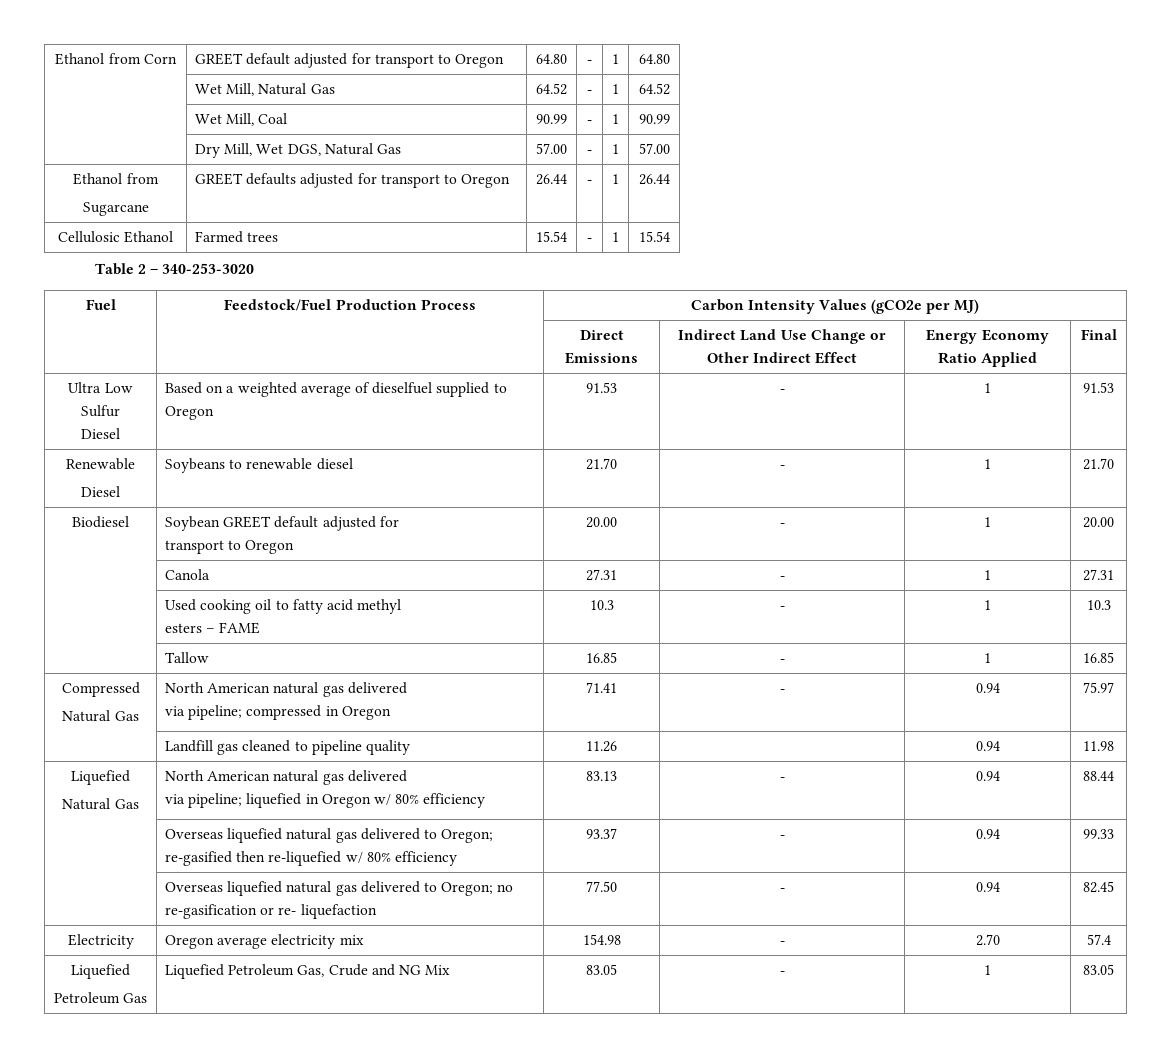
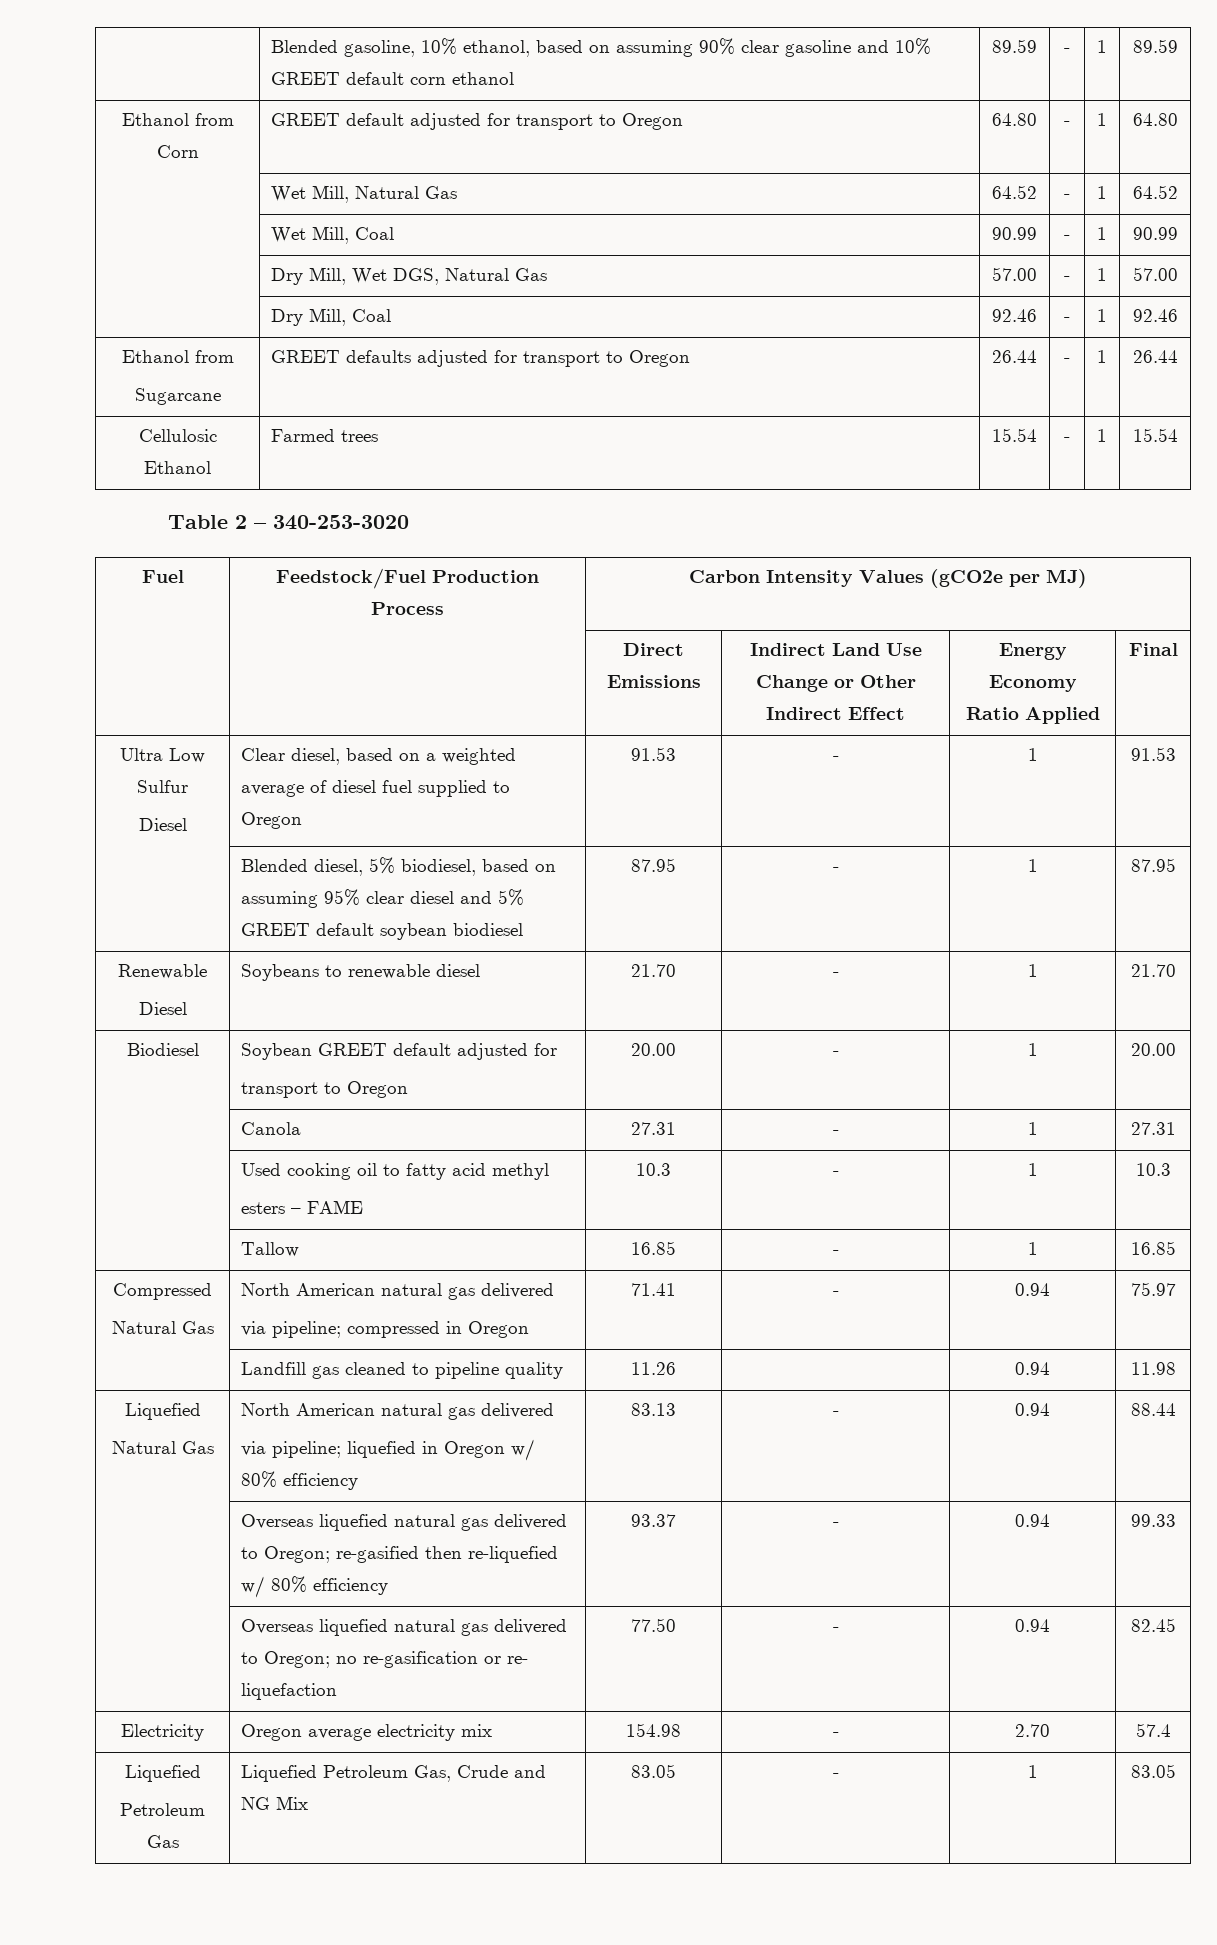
+ | Blended gasoline, 10% ethanol, based on assuming 90% clear gasoline and 10% GREET default corn ethanol | 89.59 | - | 1 | 89.59
+ | Dry Mill, Coal | 92.46 | - | 1 | 92.46
  Ultra Low Sulfur
- Diesel | Based on a weighted average of dieselfuel supplied to Oregon | 91.53 | - | 1 | 91.53
+ Diesel | Clear diesel, based on a weighted average of diesel fuel supplied to Oregon | 91.53 | - | 1 | 91.53
+ | Blended diesel, 5% biodiesel, based on assuming 95% clear diesel and 5% GREET default soybean biodiesel | 87.95 | - | 1 | 87.95

